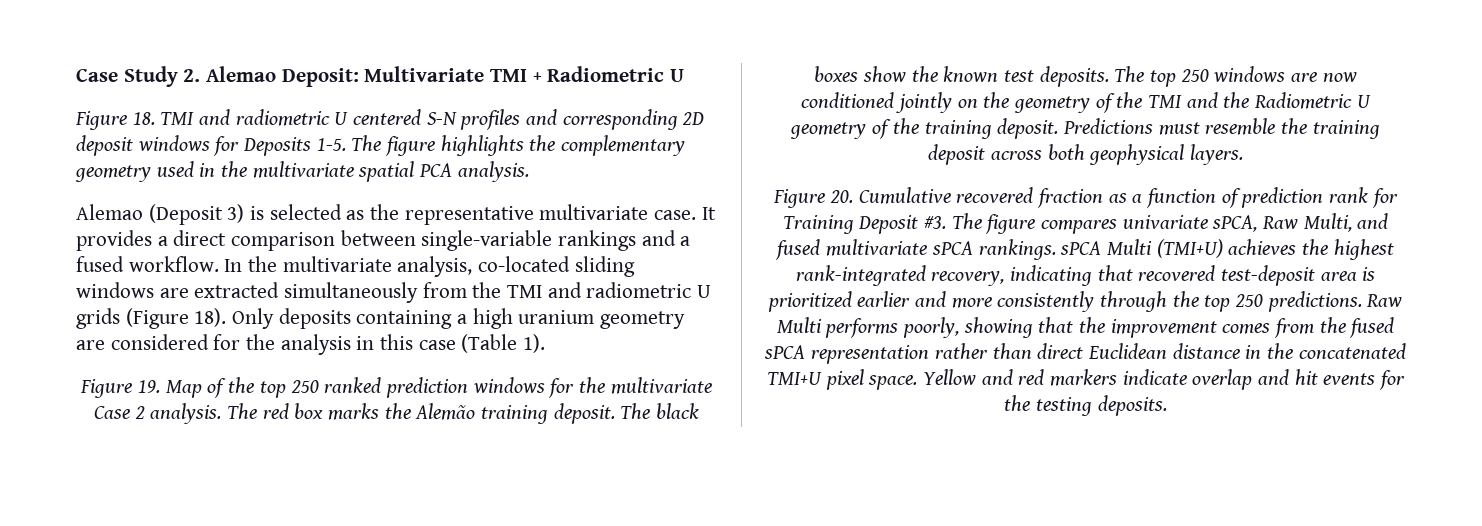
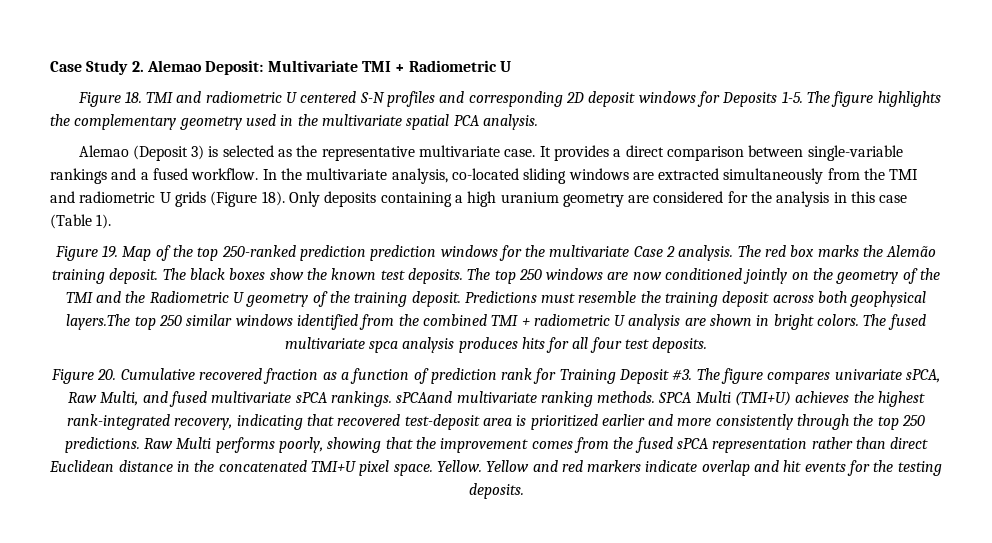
- Figure 19. Map of the top 250 ranked prediction windows for the multivariate Case 2 analysis.
+ Figure 19. Map of the top 250-ranked prediction prediction windows for the multivariate Case 2 analysis.
- Predictions must resemble the training deposit across both geophysical layers.
+ Predictions must resemble the training deposit across both geophysical layers.The top 250 similar windows identified from the combined TMI + radiometric U analysis are shown in bright colors. The fused multivariate spca analysis produces hits for all four test deposits.
- The figure compares univariate sPCA, Raw Multi, and fused multivariate sPCA rankings. sPCA Multi (TMI+U) achieves the highest rank-integrated recovery, indicating that recovered test-deposit area is prioritized earlier and more consistently through the top 250 predictions.
+ The figure compares univariate sPCA, Raw Multi, and fused multivariate sPCA rankings. sPCAand multivariate ranking methods. SPCA Multi (TMI+U) achieves the highest rank-integrated recovery, indicating that recovered test-deposit area is prioritized earlier and more consistently through the top 250 predictions.
+ Yellow.

